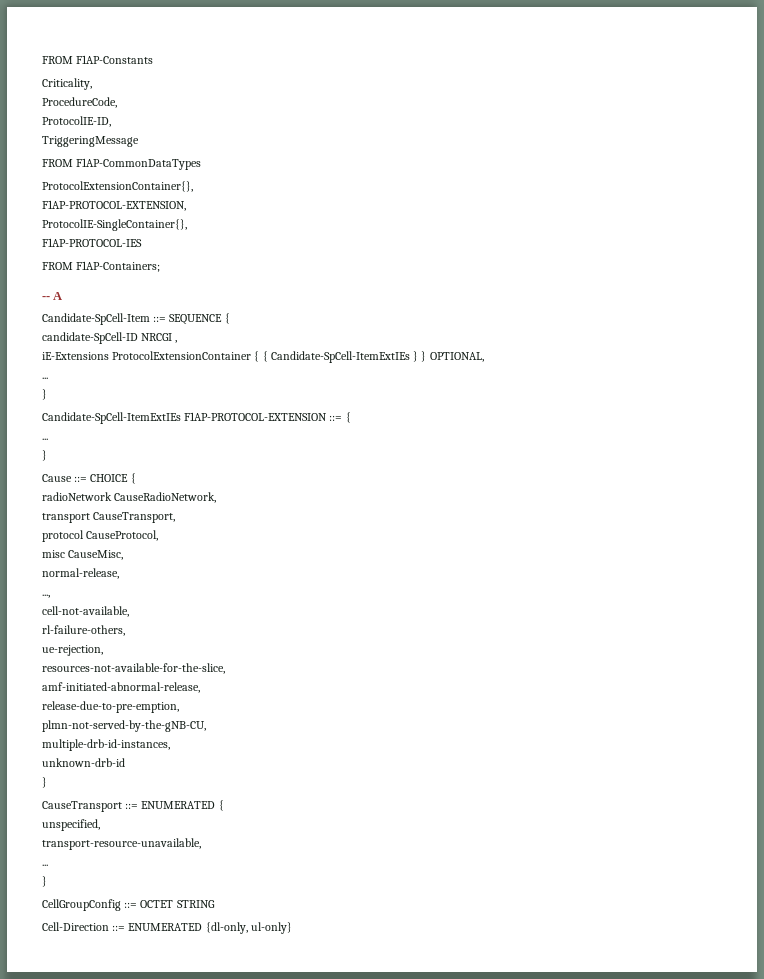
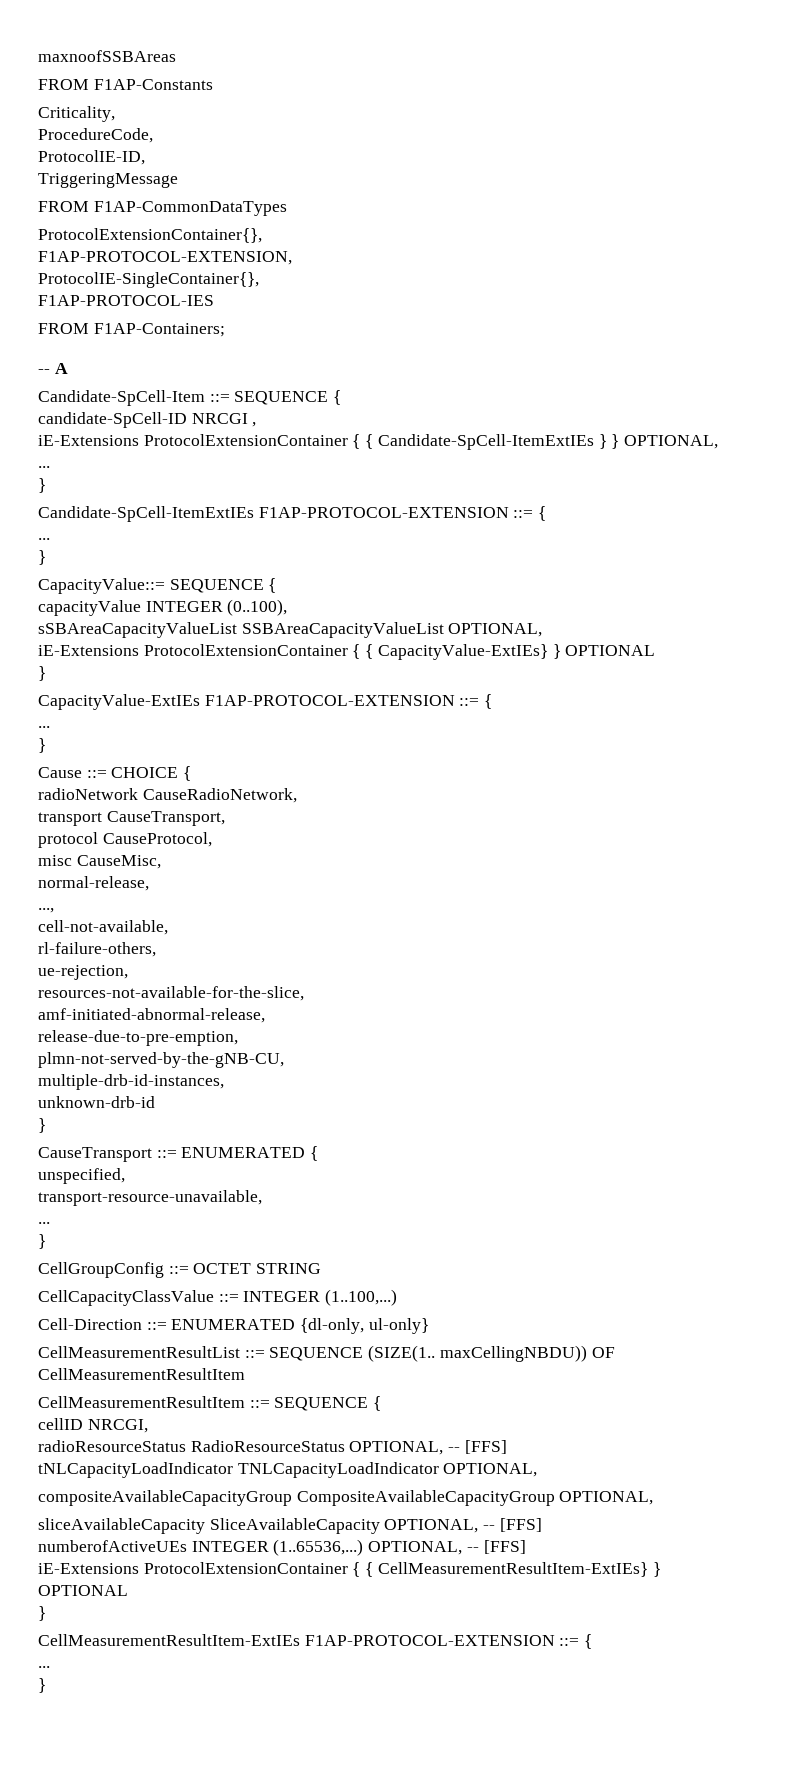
+ maxnoofSSBAreas
+ CapacityValue::= SEQUENCE {
+ capacityValue INTEGER (0..100),
+ sSBAreaCapacityValueList SSBAreaCapacityValueList OPTIONAL,
+ iE-Extensions ProtocolExtensionContainer { { CapacityValue-ExtIEs} } OPTIONAL
+ }
+ CapacityValue-ExtIEs F1AP-PROTOCOL-EXTENSION ::= {
+ ...
+ }
+ CellCapacityClassValue ::= INTEGER (1..100,...)
+ CellMeasurementResultList ::= SEQUENCE (SIZE(1.. maxCellingNBDU)) OF CellMeasurementResultItem
+ CellMeasurementResultItem ::= SEQUENCE {
+ cellID NRCGI,
+ radioResourceStatus RadioResourceStatus OPTIONAL, -- [FFS]
+ tNLCapacityLoadIndicator TNLCapacityLoadIndicator OPTIONAL,
+ compositeAvailableCapacityGroup CompositeAvailableCapacityGroup OPTIONAL,
+ sliceAvailableCapacity SliceAvailableCapacity OPTIONAL, -- [FFS]
+ numberofActiveUEs INTEGER (1..65536,...) OPTIONAL, -- [FFS]
+ iE-Extensions ProtocolExtensionContainer { { CellMeasurementResultItem-ExtIEs} } OPTIONAL
+ }
+ CellMeasurementResultItem-ExtIEs F1AP-PROTOCOL-EXTENSION ::= {
+ ...
+ }

